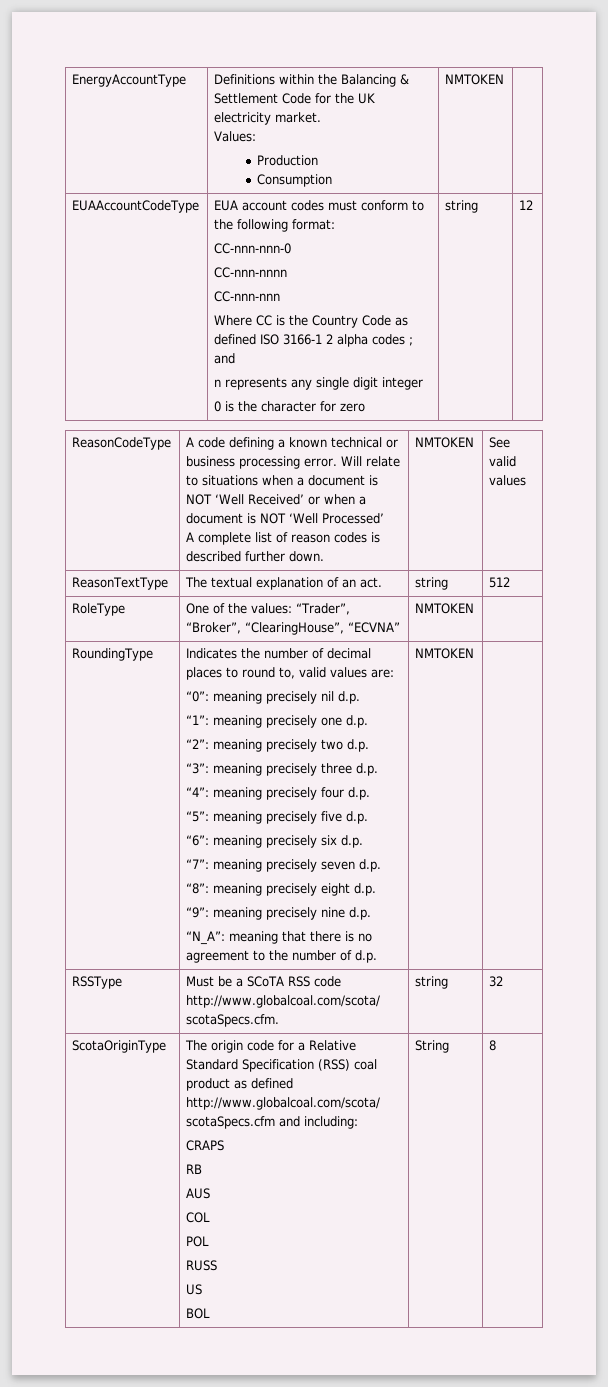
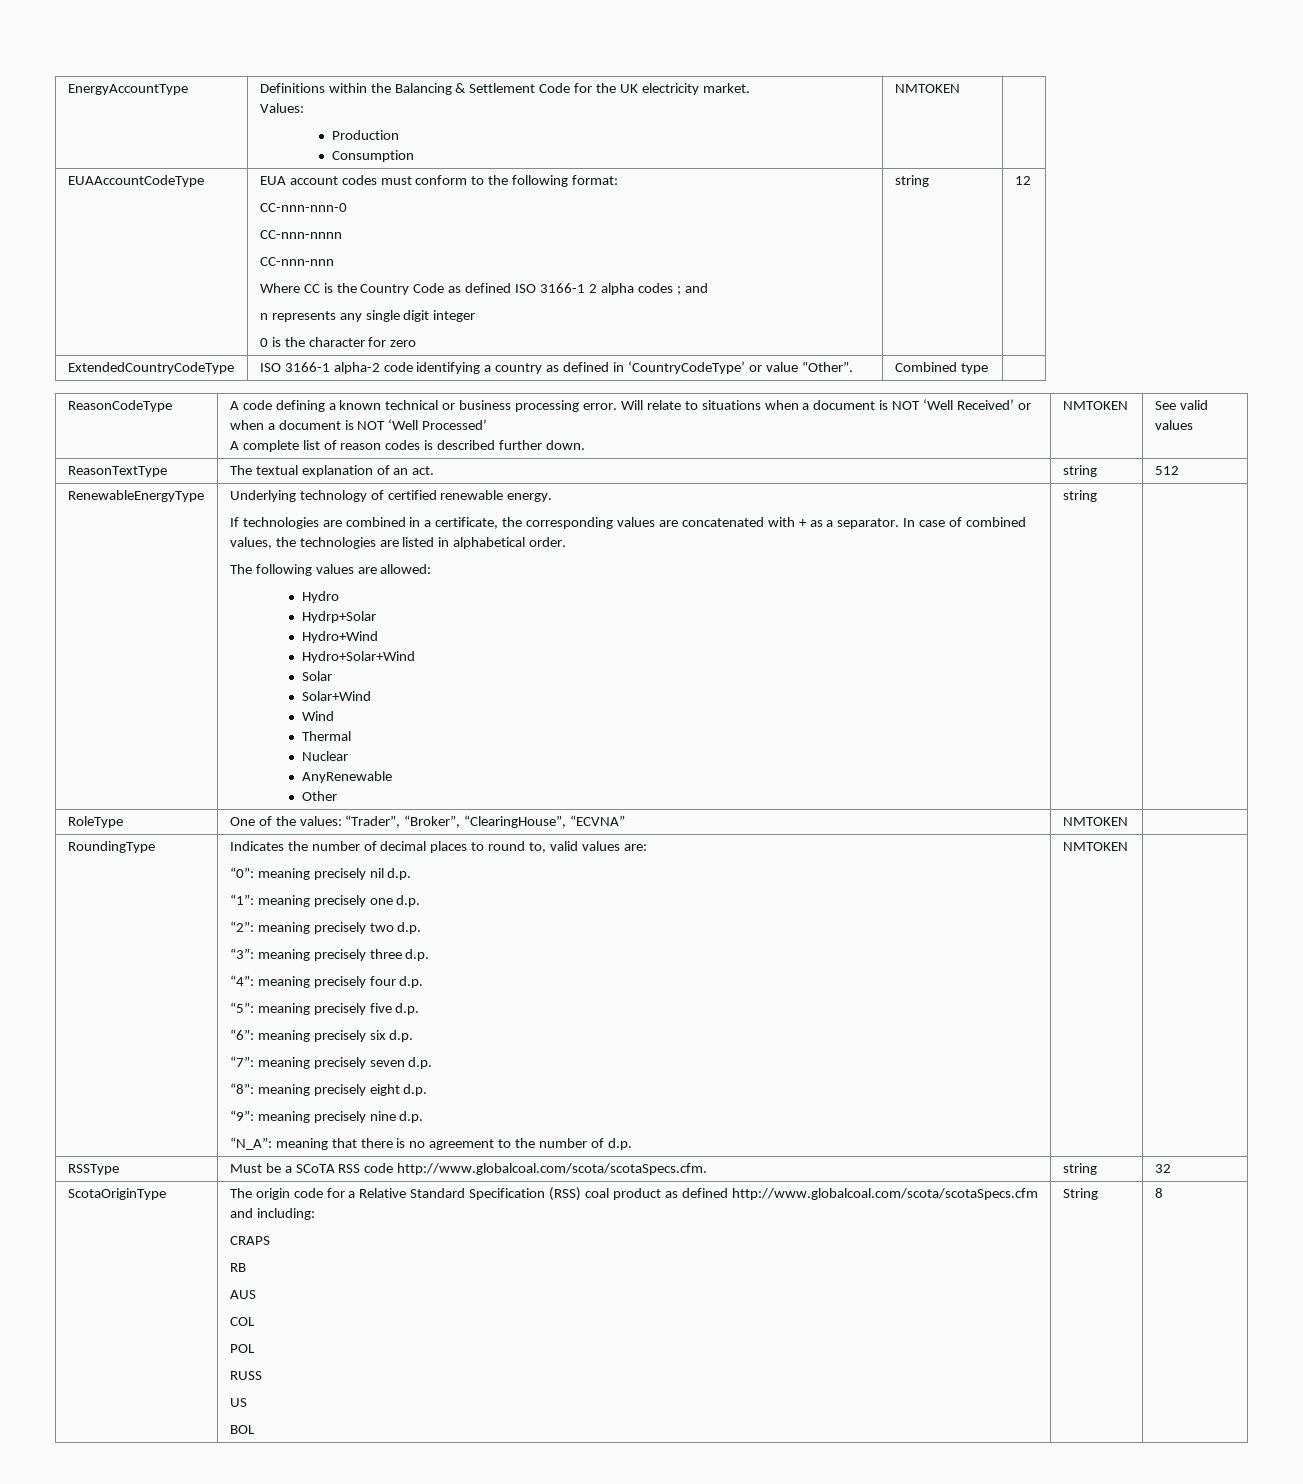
+ ExtendedCountryCodeType | ISO 3166-1 alpha-2 code identifying a country as defined in ‘CountryCodeType’ or value “Other”. | Combined type |
+ RenewableEnergyType | Underlying technology of certified renewable energy.
+ If technologies are combined in a certificate, the corresponding values are concatenated with + as a separator. In case of combined values, the technologies are listed in alphabetical order.
+ The following values are allowed:
+ Hydro
+ Hydrp+Solar
+ Hydro+Wind
+ Hydro+Solar+Wind
+ Solar
+ Solar+Wind
+ Wind
+ Thermal
+ Nuclear
+ AnyRenewable
+ Other | string

